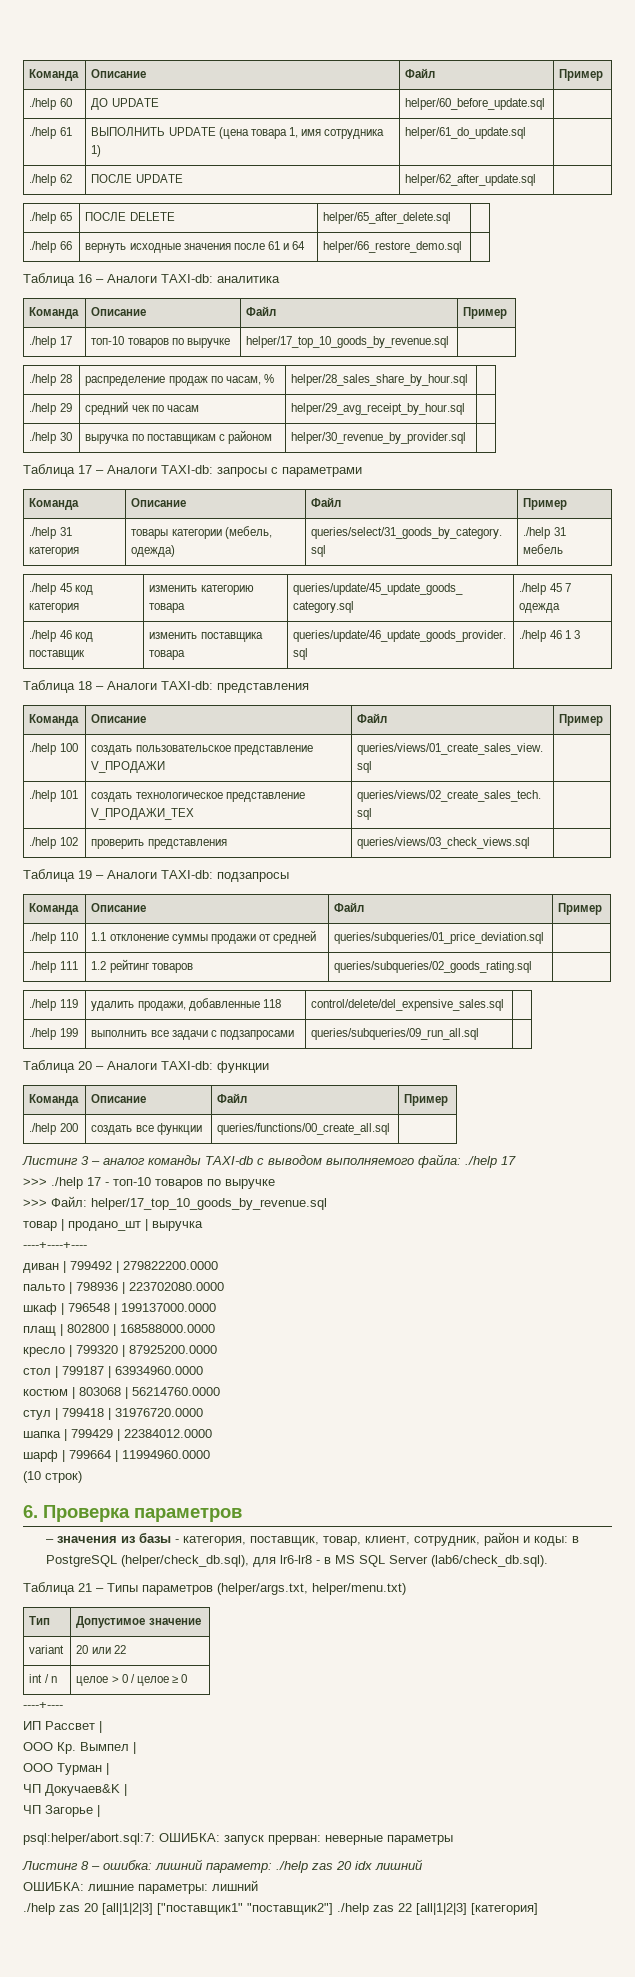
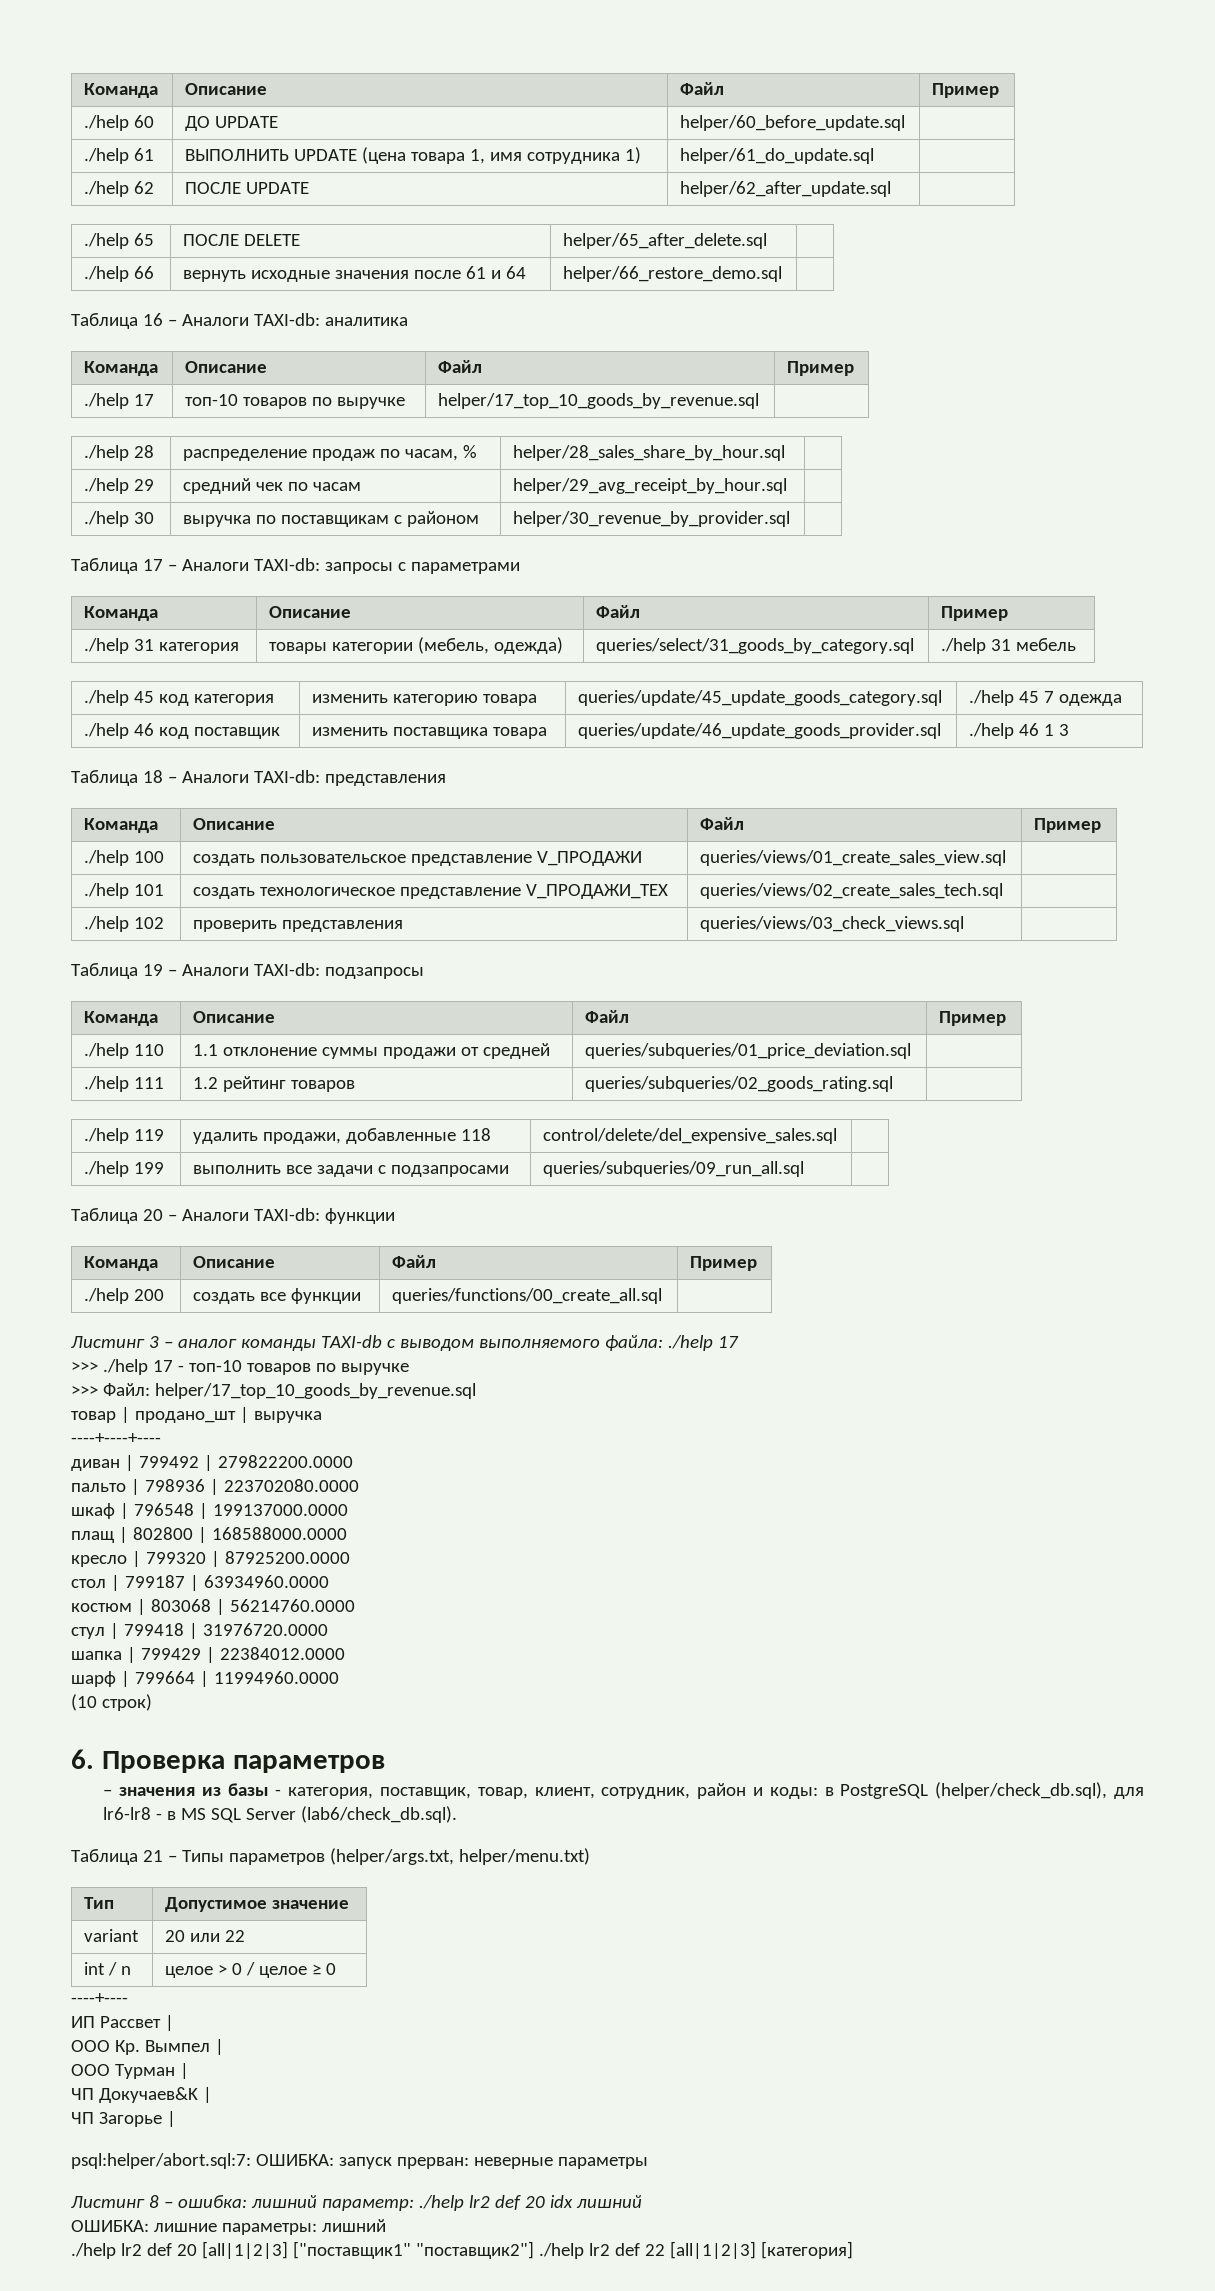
- Листинг 8 – ошибка: лишний параметр: ./help zas 20 idx лишний
+ Листинг 8 – ошибка: лишний параметр: ./help lr2 def 20 idx лишний
- ./help zas 20 [all|1|2|3] ["поставщик1" "поставщик2"] ./help zas 22 [all|1|2|3] [категория]
+ ./help lr2 def 20 [all|1|2|3] ["поставщик1" "поставщик2"] ./help lr2 def 22 [all|1|2|3] [категория]

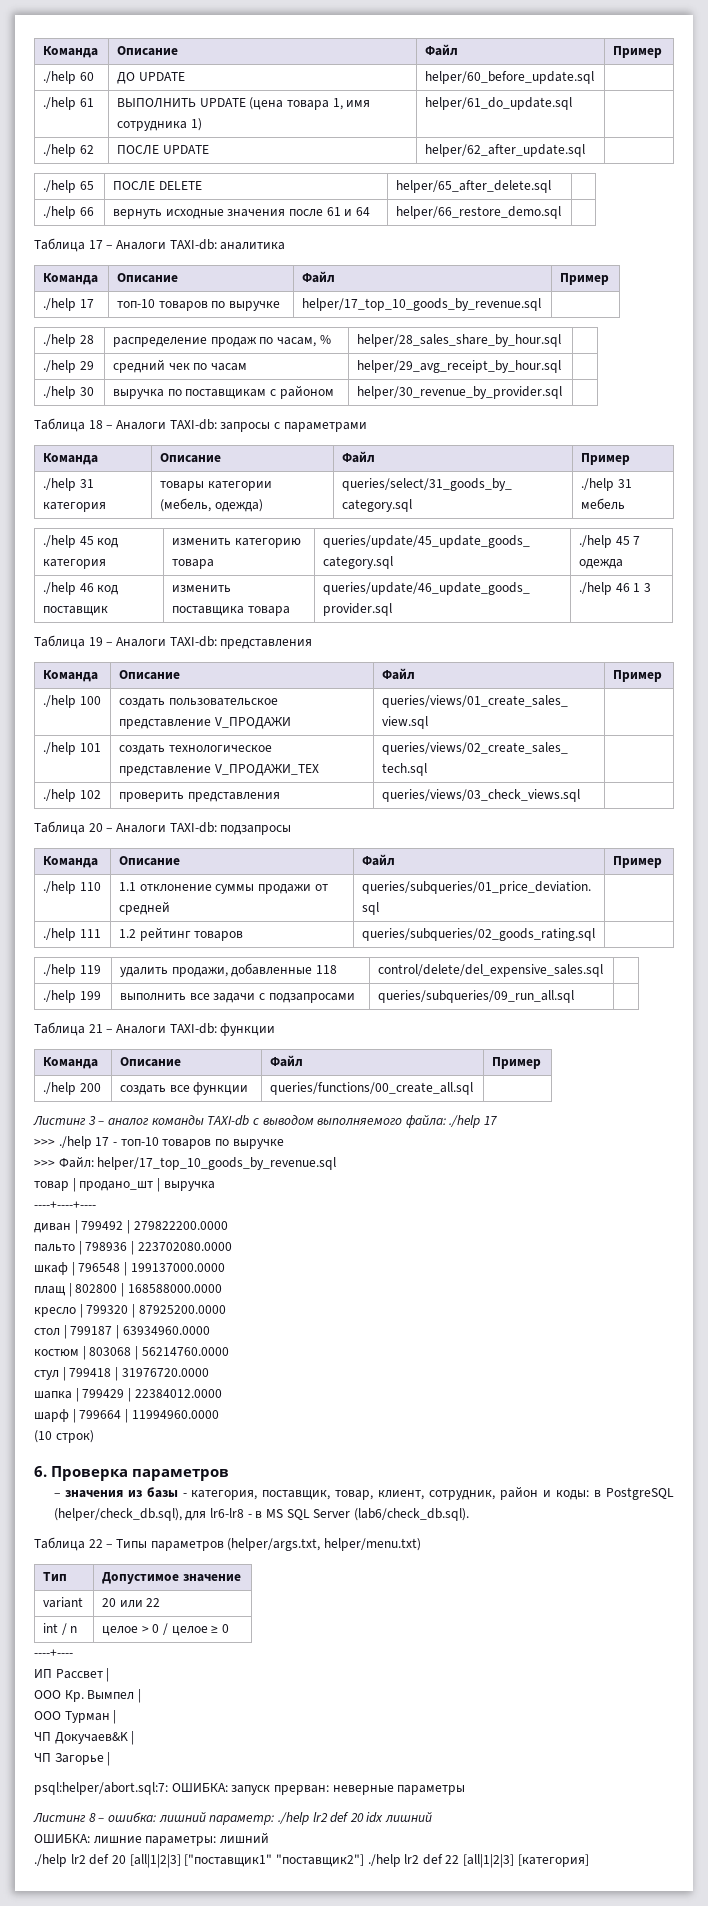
- Таблица 16 – Аналоги TAXI-db: аналитика
+ Таблица 17 – Аналоги TAXI-db: аналитика
- Таблица 17 – Аналоги TAXI-db: запросы с параметрами
+ Таблица 18 – Аналоги TAXI-db: запросы с параметрами
- Таблица 18 – Аналоги TAXI-db: представления
+ Таблица 19 – Аналоги TAXI-db: представления
- Таблица 19 – Аналоги TAXI-db: подзапросы
+ Таблица 20 – Аналоги TAXI-db: подзапросы
- Таблица 20 – Аналоги TAXI-db: функции
+ Таблица 21 – Аналоги TAXI-db: функции
- Таблица 21 – Типы параметров (helper/args.txt, helper/menu.txt)
+ Таблица 22 – Типы параметров (helper/args.txt, helper/menu.txt)

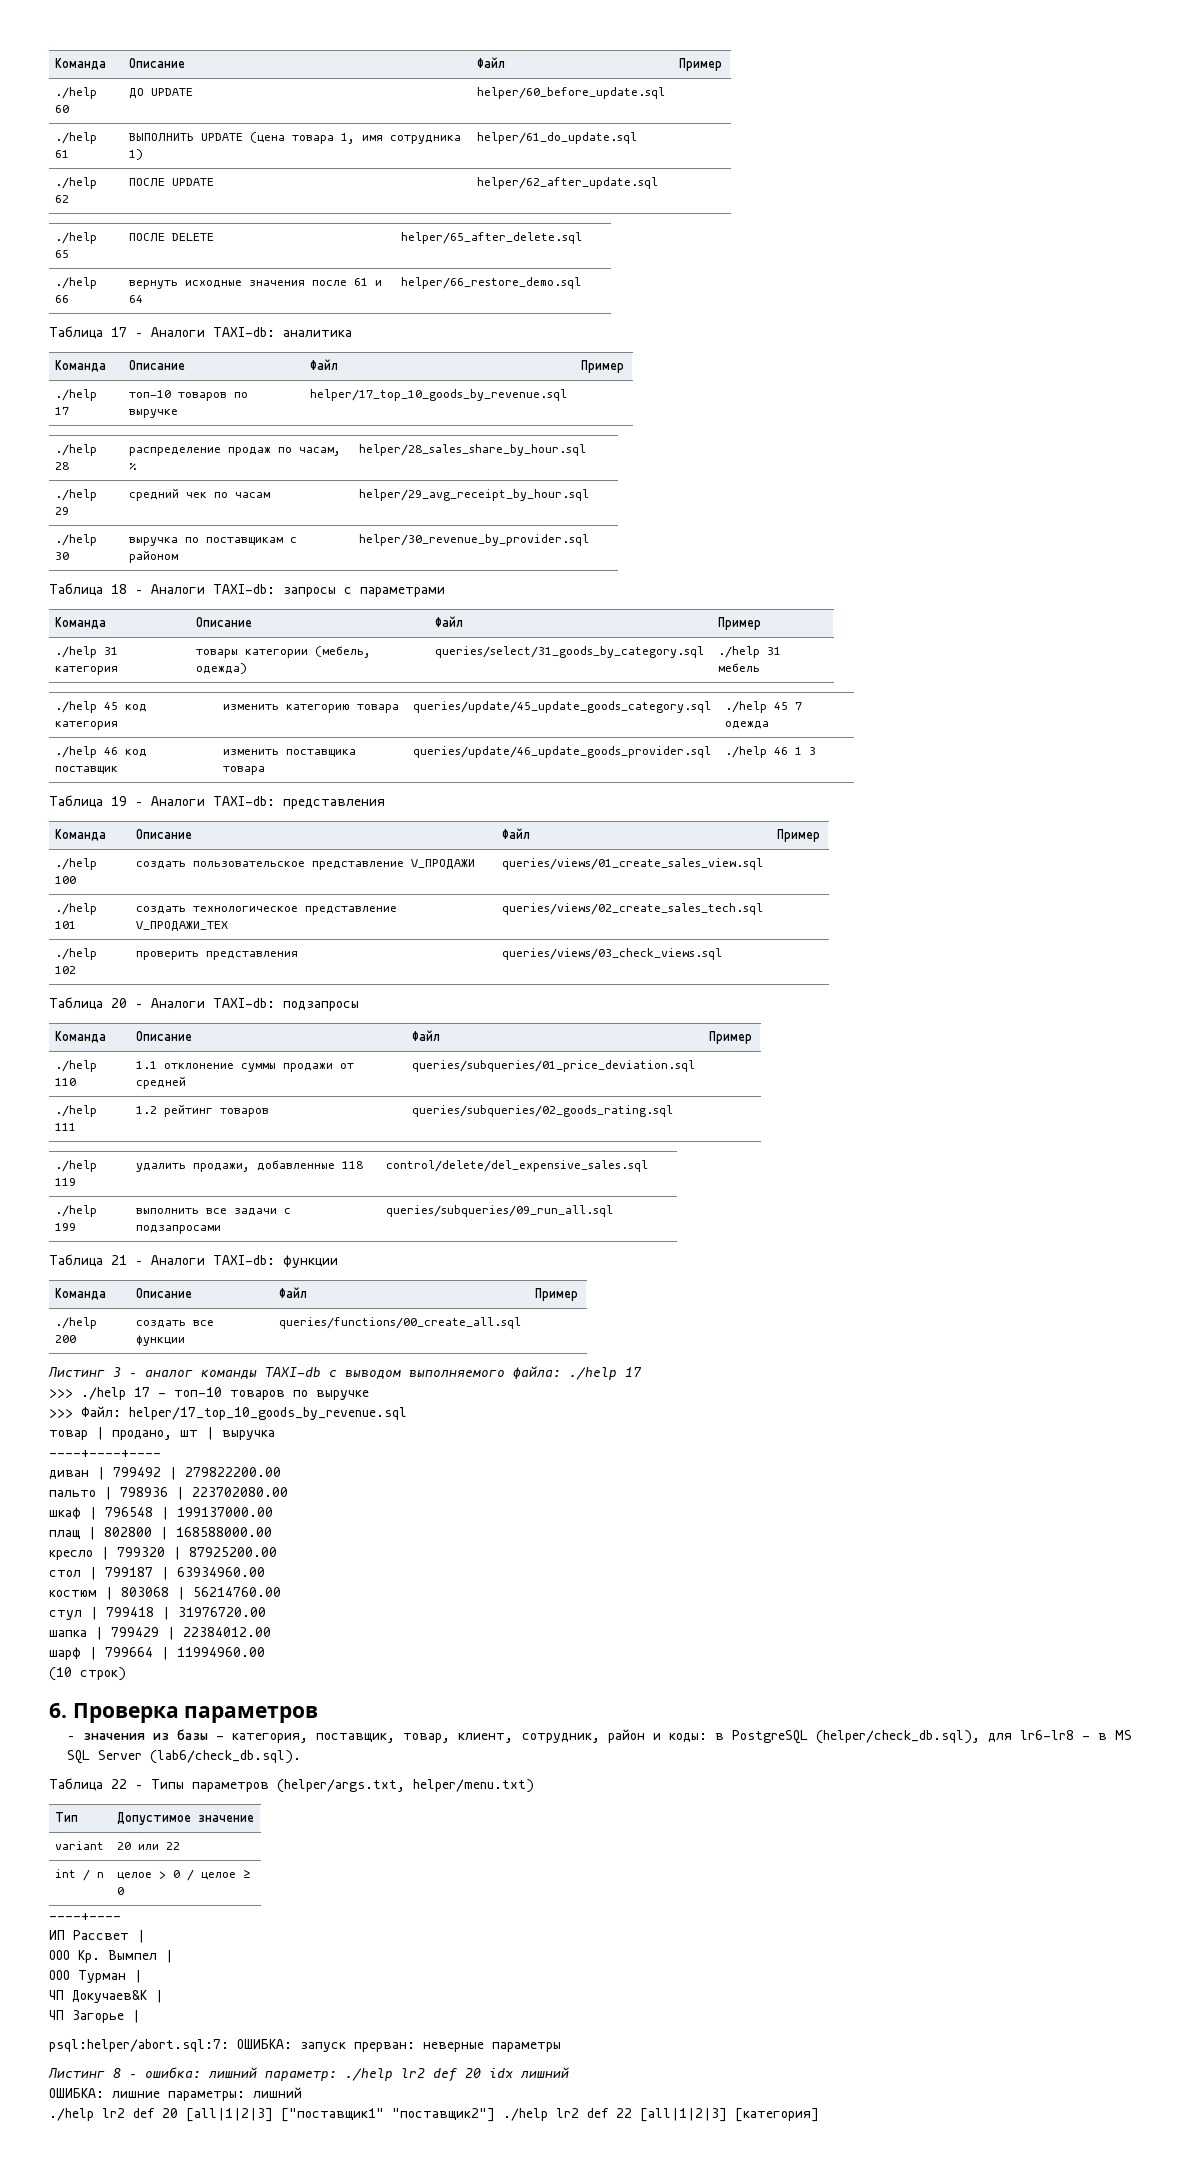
- товар | продано_шт | выручка
+ товар | продано, шт | выручка
- диван | 799492 | 279822200.0000
+ диван | 799492 | 279822200.00
- пальто | 798936 | 223702080.0000
+ пальто | 798936 | 223702080.00
- шкаф | 796548 | 199137000.0000
+ шкаф | 796548 | 199137000.00
- плащ | 802800 | 168588000.0000
+ плащ | 802800 | 168588000.00
- кресло | 799320 | 87925200.0000
+ кресло | 799320 | 87925200.00
- стол | 799187 | 63934960.0000
+ стол | 799187 | 63934960.00
- костюм | 803068 | 56214760.0000
+ костюм | 803068 | 56214760.00
- стул | 799418 | 31976720.0000
+ стул | 799418 | 31976720.00
- шапка | 799429 | 22384012.0000
+ шапка | 799429 | 22384012.00
- шарф | 799664 | 11994960.0000
+ шарф | 799664 | 11994960.00

